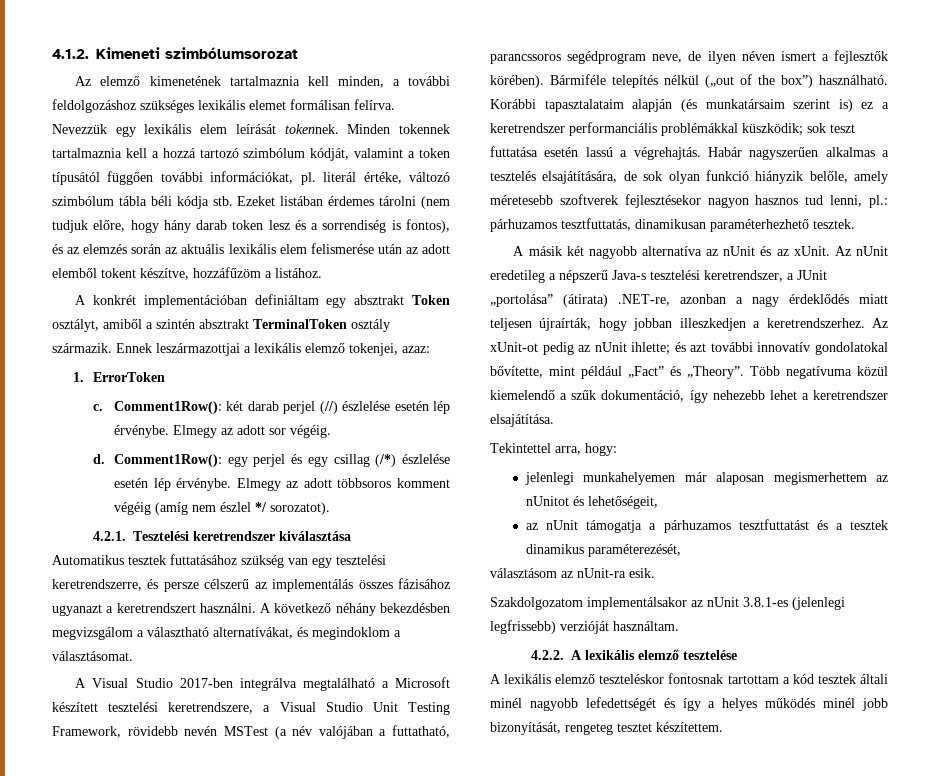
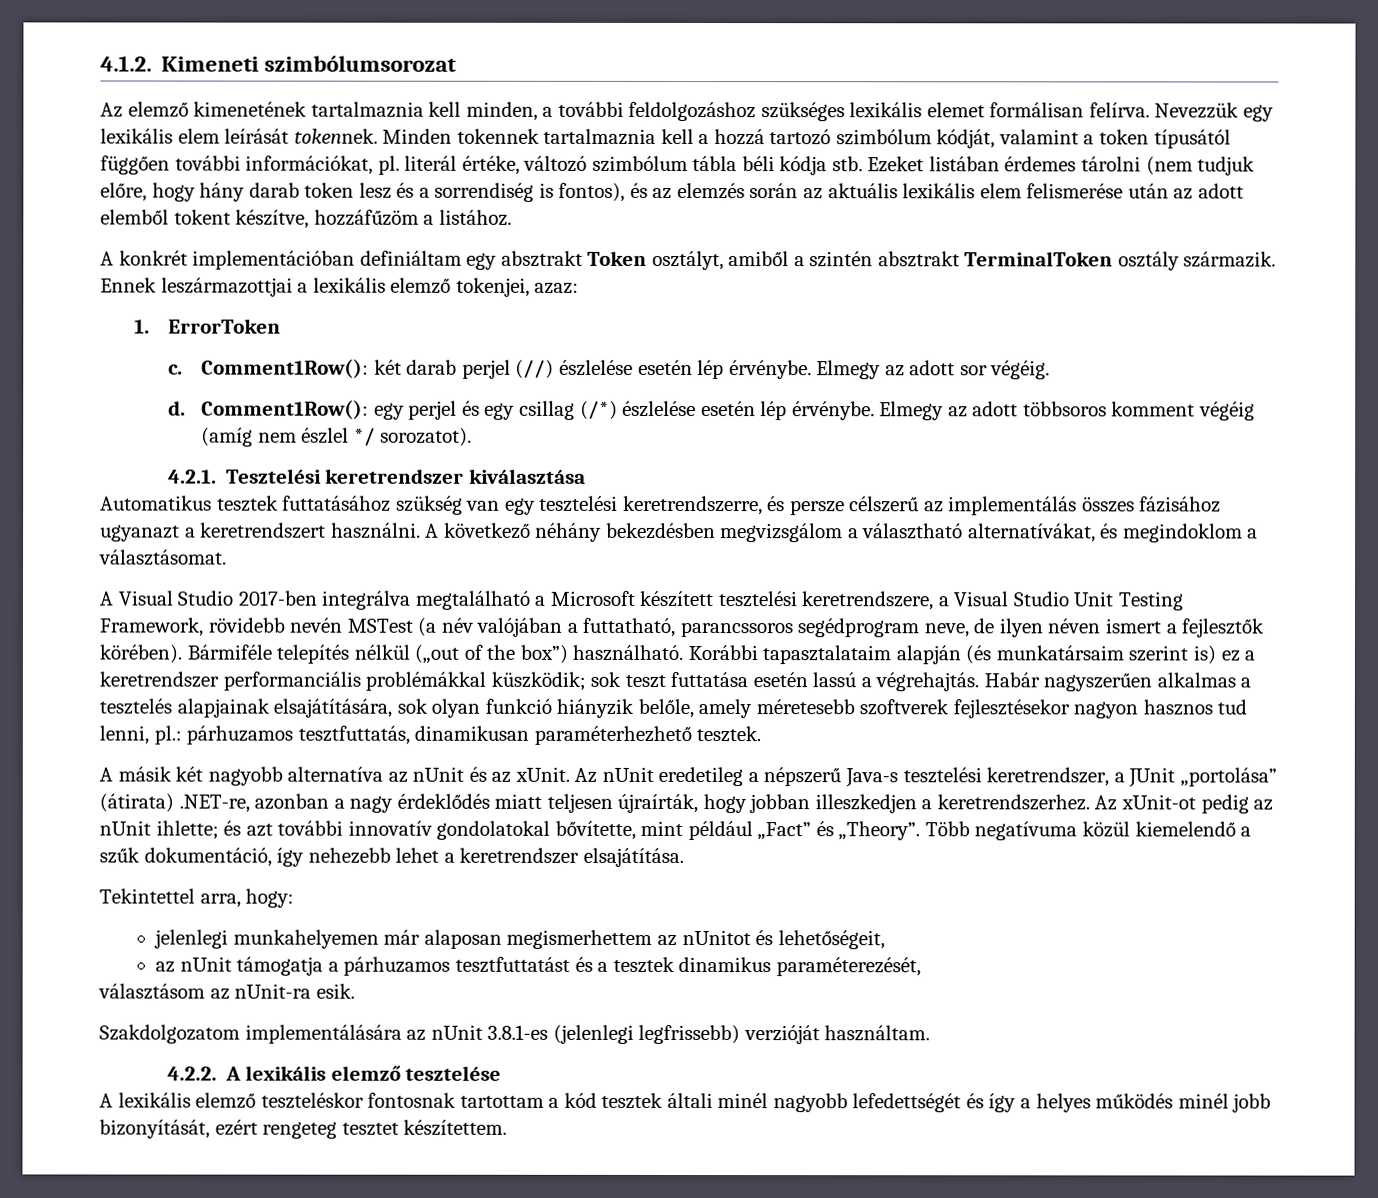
- Habár nagyszerűen alkalmas a tesztelés elsajátítására, de sok olyan funkció hiányzik belőle, amely méretesebb szoftverek fejlesztésekor nagyon hasznos tud lenni, pl.: párhuzamos tesztfuttatás, dinamikusan paraméterhezhető tesztek.
+ Habár nagyszerűen alkalmas a tesztelés alapjainak elsajátítására, sok olyan funkció hiányzik belőle, amely méretesebb szoftverek fejlesztésekor nagyon hasznos tud lenni, pl.: párhuzamos tesztfuttatás, dinamikusan paraméterhezhető tesztek.
- Szakdolgozatom implementálsakor az nUnit 3.8.1-es (jelenlegi legfrissebb) verzióját használtam.
+ Szakdolgozatom implementálására az nUnit 3.8.1-es (jelenlegi legfrissebb) verzióját használtam.
- A lexikális elemző teszteléskor fontosnak tartottam a kód tesztek általi minél nagyobb lefedettségét és így a helyes működés minél jobb bizonyítását, rengeteg tesztet készítettem.
+ A lexikális elemző teszteléskor fontosnak tartottam a kód tesztek általi minél nagyobb lefedettségét és így a helyes működés minél jobb bizonyítását, ezért rengeteg tesztet készítettem.

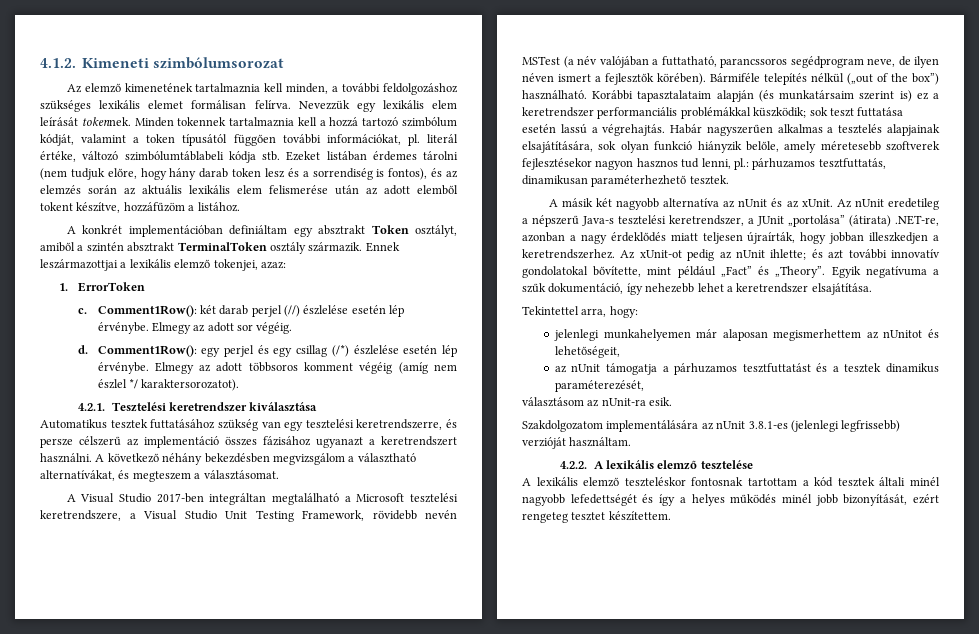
- Minden tokennek tartalmaznia kell a hozzá tartozó szimbólum kódját, valamint a token típusától függően további információkat, pl. literál értéke, változó szimbólum tábla béli kódja stb.
+ Minden tokennek tartalmaznia kell a hozzá tartozó szimbólum kódját, valamint a token típusától függően további információkat, pl. literál értéke, változó szimbólumtáblabeli kódja stb.
- Elmegy az adott többsoros komment végéig (amíg nem észlel */ sorozatot).
+ Elmegy az adott többsoros komment végéig (amíg nem észlel */ karaktersorozatot).
- Automatikus tesztek futtatásához szükség van egy tesztelési keretrendszerre, és persze célszerű az implementálás összes fázisához ugyanazt a keretrendszert használni.
+ Automatikus tesztek futtatásához szükség van egy tesztelési keretrendszerre, és persze célszerű az implementáció összes fázisához ugyanazt a keretrendszert használni.
- A következő néhány bekezdésben megvizsgálom a választható alternatívákat, és megindoklom a választásomat.
+ A következő néhány bekezdésben megvizsgálom a választható alternatívákat, és megteszem a választásomat.
- A Visual Studio 2017-ben integrálva megtalálható a Microsoft készített tesztelési keretrendszere, a Visual Studio Unit Testing Framework, rövidebb nevén MSTest (a név valójában a futtatható, parancssoros segédprogram neve, de ilyen néven ismert a fejlesztők körében).
+ A Visual Studio 2017-ben integráltan megtalálható a Microsoft tesztelési keretrendszere, a Visual Studio Unit Testing Framework, rövidebb nevén MSTest (a név valójában a futtatható, parancssoros segédprogram neve, de ilyen néven ismert a fejlesztők körében).
- Több negatívuma közül kiemelendő a szűk dokumentáció, így nehezebb lehet a keretrendszer elsajátítása.
+ Egyik negatívuma a szűk dokumentáció, így nehezebb lehet a keretrendszer elsajátítása.

